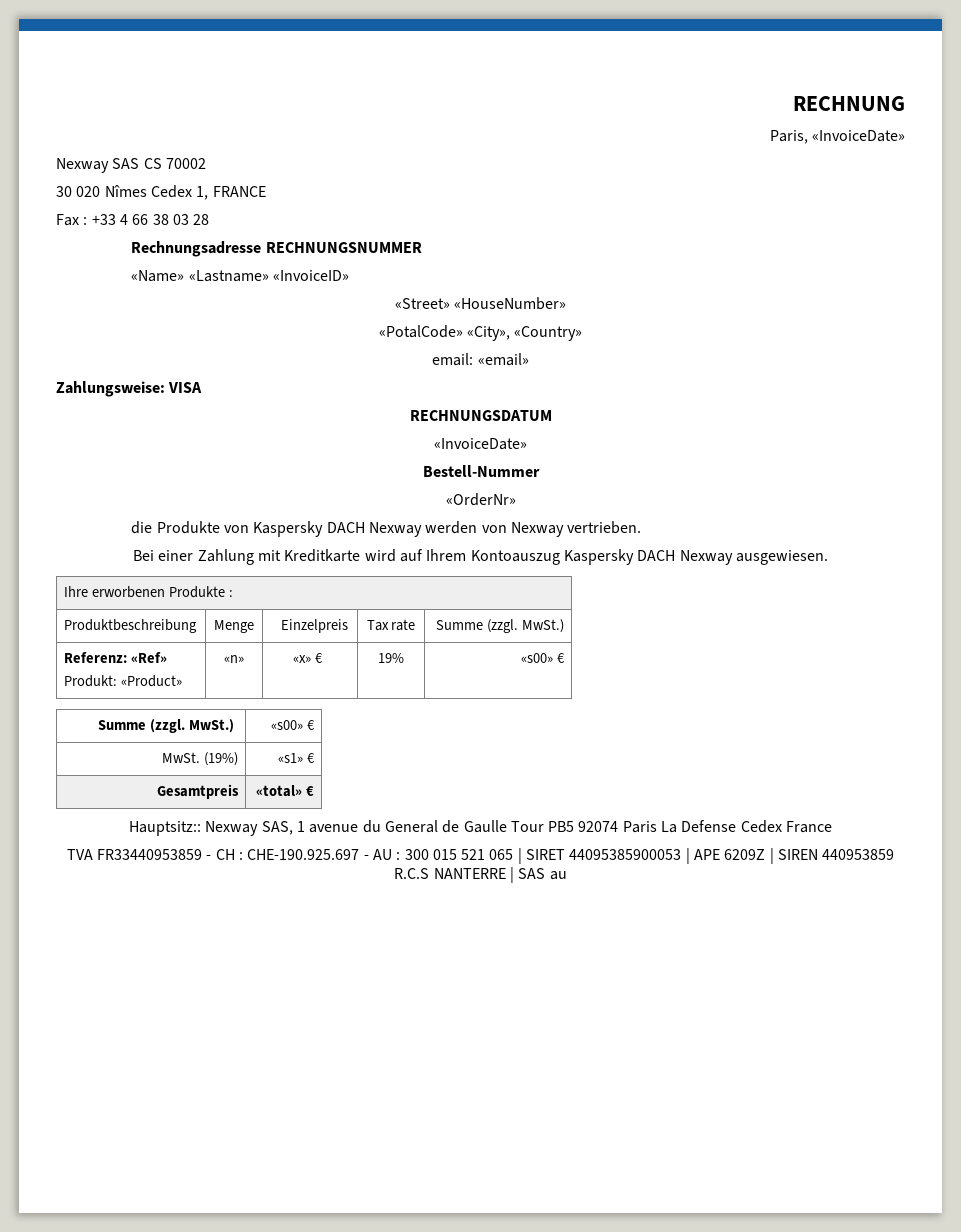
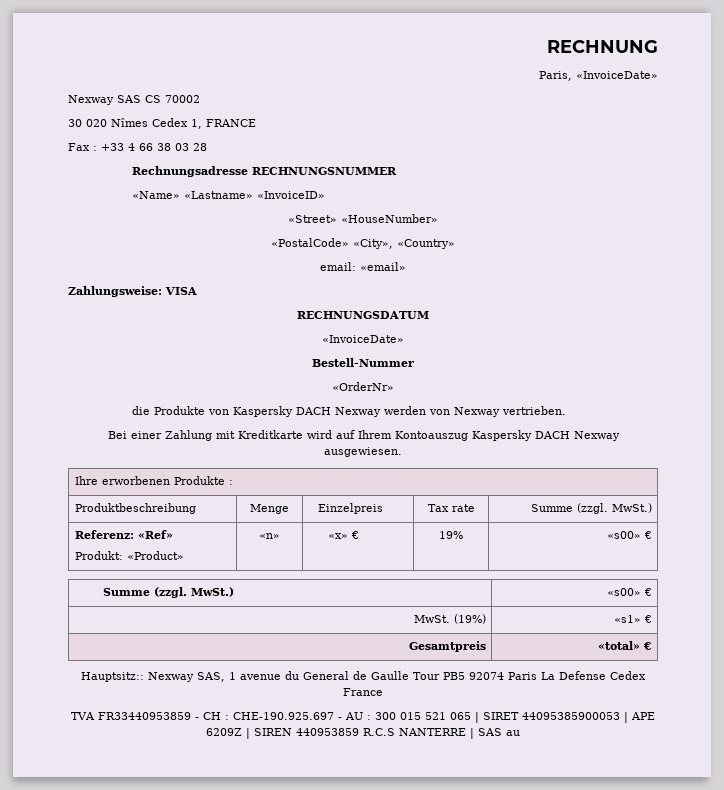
- «PotalCode» «City», «Country»
+ «PostalCode» «City», «Country»

